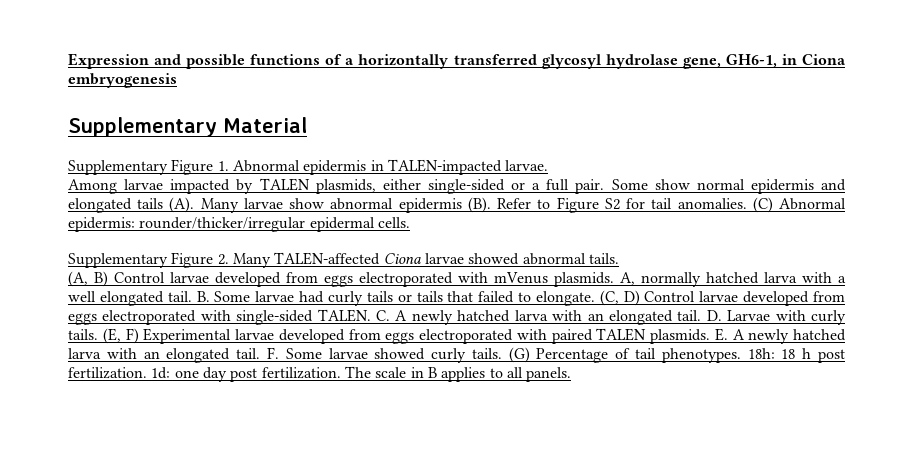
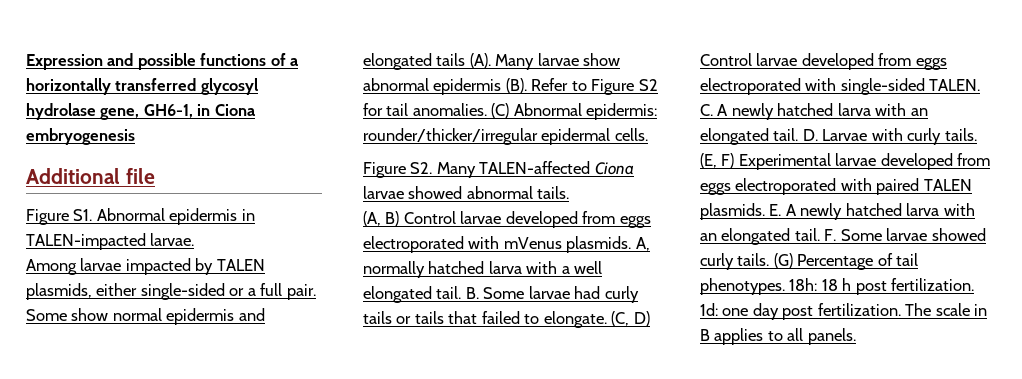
- Supplementary Material
- Supplementary Figure 1. Abnormal epidermis in TALEN-impacted larvae.
+ Additional file
+ Figure S1. Abnormal epidermis in TALEN-impacted larvae.
- Supplementary Figure 2. Many TALEN-affected Ciona larvae showed abnormal tails.
+ Figure S2. Many TALEN-affected Ciona larvae showed abnormal tails.

